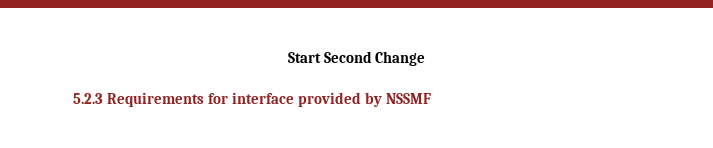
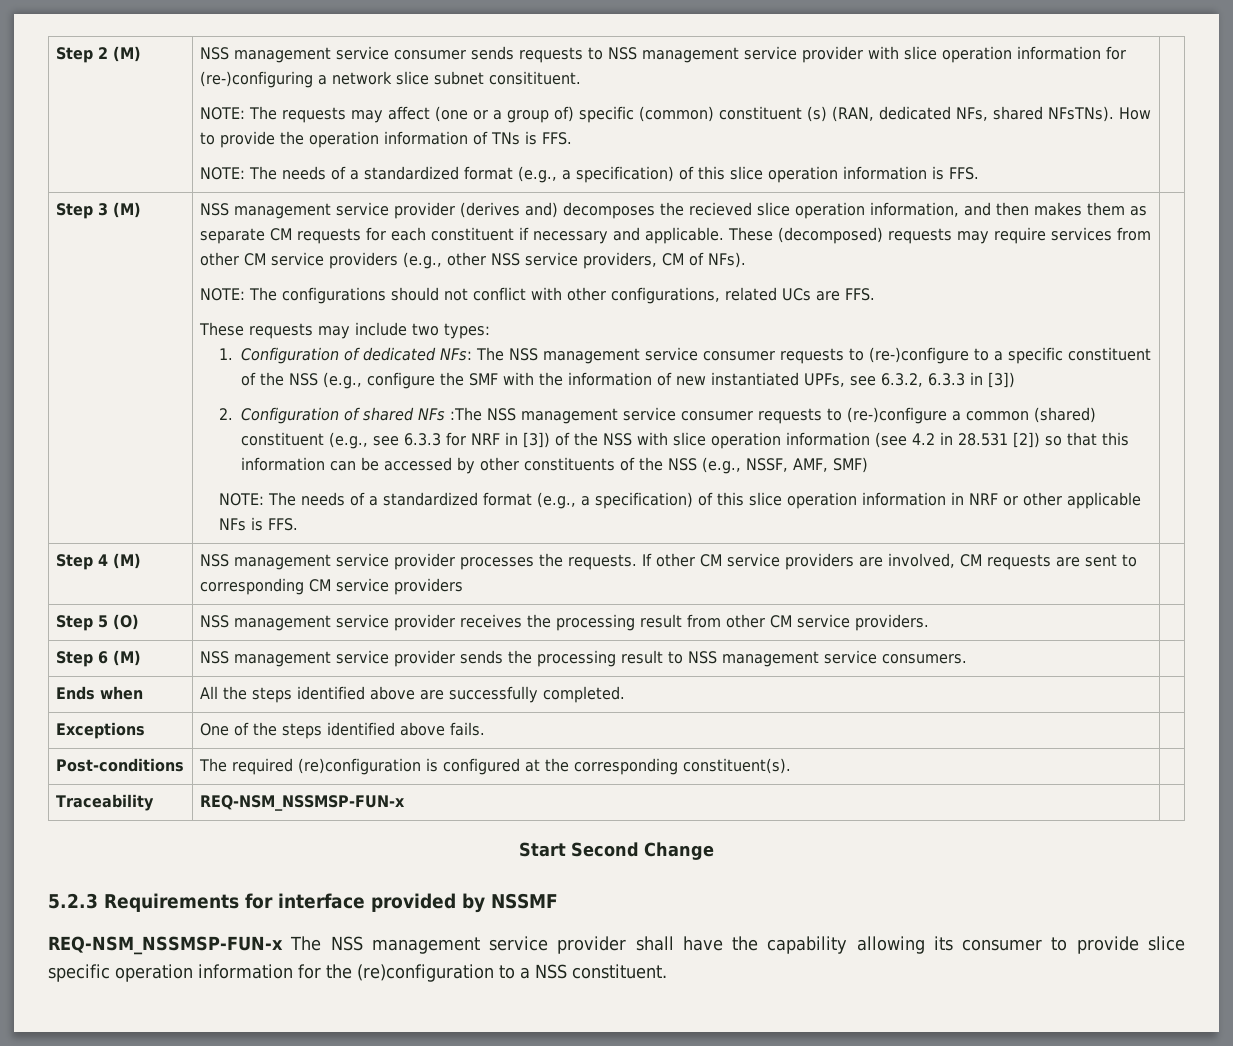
+ Step 2 (M) | NSS management service consumer sends requests to NSS management service provider with slice operation information for (re-)configuring a network slice subnet consitituent.
+ NOTE: The requests may affect (one or a group of) specific (common) constituent (s) (RAN, dedicated NFs, shared NFsTNs). How to provide the operation information of TNs is FFS.
+ NOTE: The needs of a standardized format (e.g., a specification) of this slice operation information is FFS. |
+ Step 3 (M) | NSS management service provider (derives and) decomposes the recieved slice operation information, and then makes them as separate CM requests for each constituent if necessary and applicable. These (decomposed) requests may require services from other CM service providers (e.g., other NSS service providers, CM of NFs).
+ NOTE: The configurations should not conflict with other configurations, related UCs are FFS.
+ These requests may include two types:
+ 1. Configuration of dedicated NFs: The NSS management service consumer requests to (re-)configure to a specific constituent of the NSS (e.g., configure the SMF with the information of new instantiated UPFs, see 6.3.2, 6.3.3 in [3])
+ 2. Configuration of shared NFs :The NSS management service consumer requests to (re-)configure a common (shared) constituent (e.g., see 6.3.3 for NRF in [3]) of the NSS with slice operation information (see 4.2 in 28.531 [2]) so that this information can be accessed by other constituents of the NSS (e.g., NSSF, AMF, SMF)
+ NOTE: The needs of a standardized format (e.g., a specification) of this slice operation information in NRF or other applicable NFs is FFS. |
+ Step 4 (M) | NSS management service provider processes the requests. If other CM service providers are involved, CM requests are sent to corresponding CM service providers |
+ Step 5 (O) | NSS management service provider receives the processing result from other CM service providers. |
+ Step 6 (M) | NSS management service provider sends the processing result to NSS management service consumers. |
+ Ends when | All the steps identified above are successfully completed. |
+ Exceptions | One of the steps identified above fails. |
+ Post-conditions | The required (re)configuration is configured at the corresponding constituent(s). |
+ Traceability | REQ-NSM_NSSMSP-FUN-x |
+ REQ-NSM_NSSMSP-FUN-x The NSS management service provider shall have the capability allowing its consumer to provide slice specific operation information for the (re)configuration to a NSS constituent.

